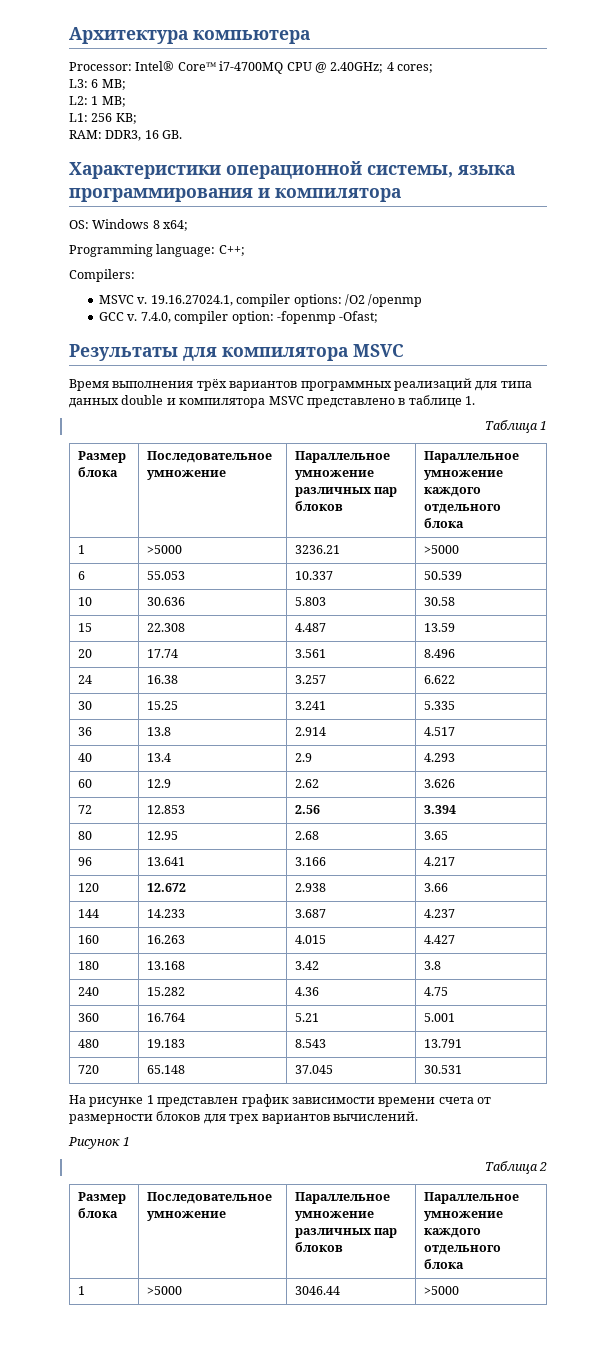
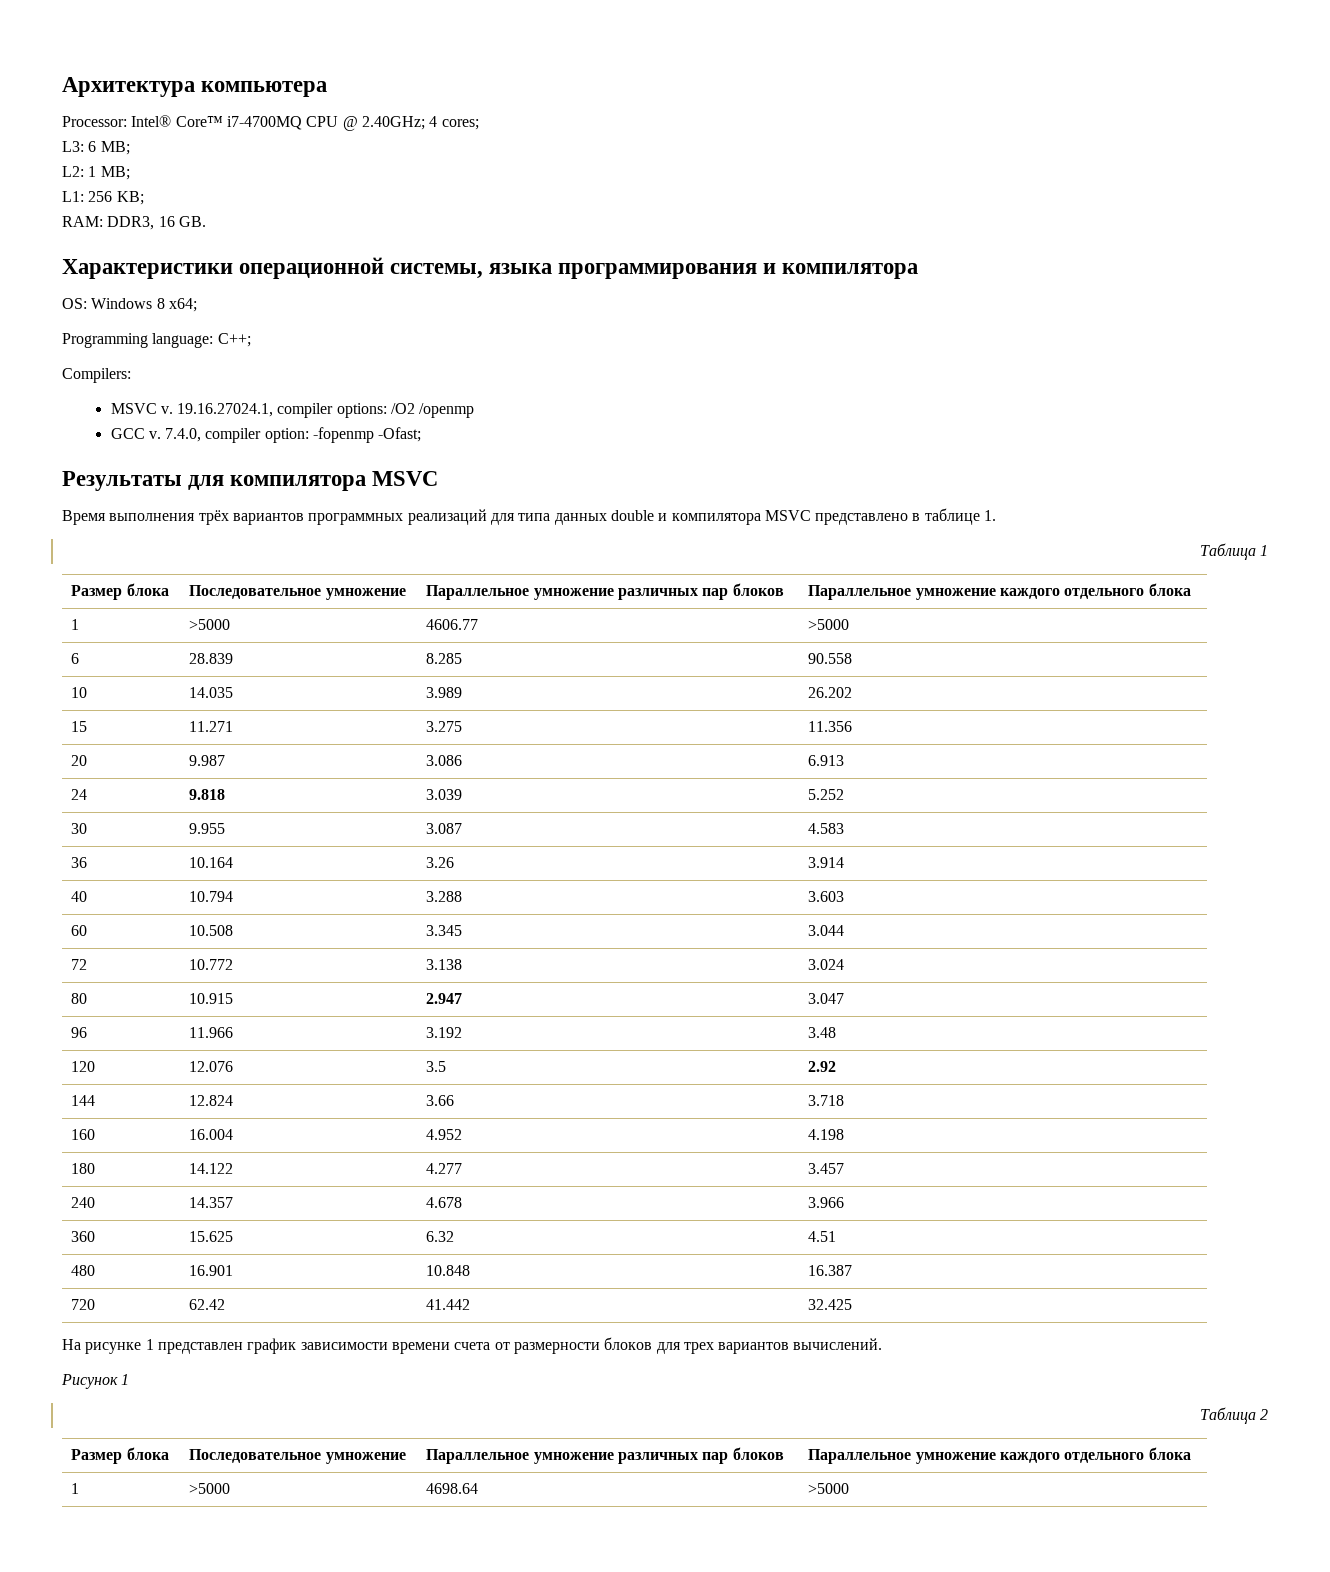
- 1 | >5000 | 3236.21 | >5000
+ 1 | >5000 | 4606.77 | >5000
- 6 | 55.053 | 10.337 | 50.539
- 10 | 30.636 | 5.803 | 30.58
- 15 | 22.308 | 4.487 | 13.59
- 20 | 17.74 | 3.561 | 8.496
- 24 | 16.38 | 3.257 | 6.622
- 30 | 15.25 | 3.241 | 5.335
- 36 | 13.8 | 2.914 | 4.517
- 40 | 13.4 | 2.9 | 4.293
- 60 | 12.9 | 2.62 | 3.626
- 72 | 12.853 | 2.56 | 3.394
- 80 | 12.95 | 2.68 | 3.65
- 96 | 13.641 | 3.166 | 4.217
- 120 | 12.672 | 2.938 | 3.66
- 144 | 14.233 | 3.687 | 4.237
- 160 | 16.263 | 4.015 | 4.427
- 180 | 13.168 | 3.42 | 3.8
- 240 | 15.282 | 4.36 | 4.75
- 360 | 16.764 | 5.21 | 5.001
- 480 | 19.183 | 8.543 | 13.791
- 720 | 65.148 | 37.045 | 30.531
+ 6 | 28.839 | 8.285 | 90.558
+ 10 | 14.035 | 3.989 | 26.202
+ 15 | 11.271 | 3.275 | 11.356
+ 20 | 9.987 | 3.086 | 6.913
+ 24 | 9.818 | 3.039 | 5.252
+ 30 | 9.955 | 3.087 | 4.583
+ 36 | 10.164 | 3.26 | 3.914
+ 40 | 10.794 | 3.288 | 3.603
+ 60 | 10.508 | 3.345 | 3.044
+ 72 | 10.772 | 3.138 | 3.024
+ 80 | 10.915 | 2.947 | 3.047
+ 96 | 11.966 | 3.192 | 3.48
+ 120 | 12.076 | 3.5 | 2.92
+ 144 | 12.824 | 3.66 | 3.718
+ 160 | 16.004 | 4.952 | 4.198
+ 180 | 14.122 | 4.277 | 3.457
+ 240 | 14.357 | 4.678 | 3.966
+ 360 | 15.625 | 6.32 | 4.51
+ 480 | 16.901 | 10.848 | 16.387
+ 720 | 62.42 | 41.442 | 32.425
- 1 | >5000 | 3046.44 | >5000
+ 1 | >5000 | 4698.64 | >5000

